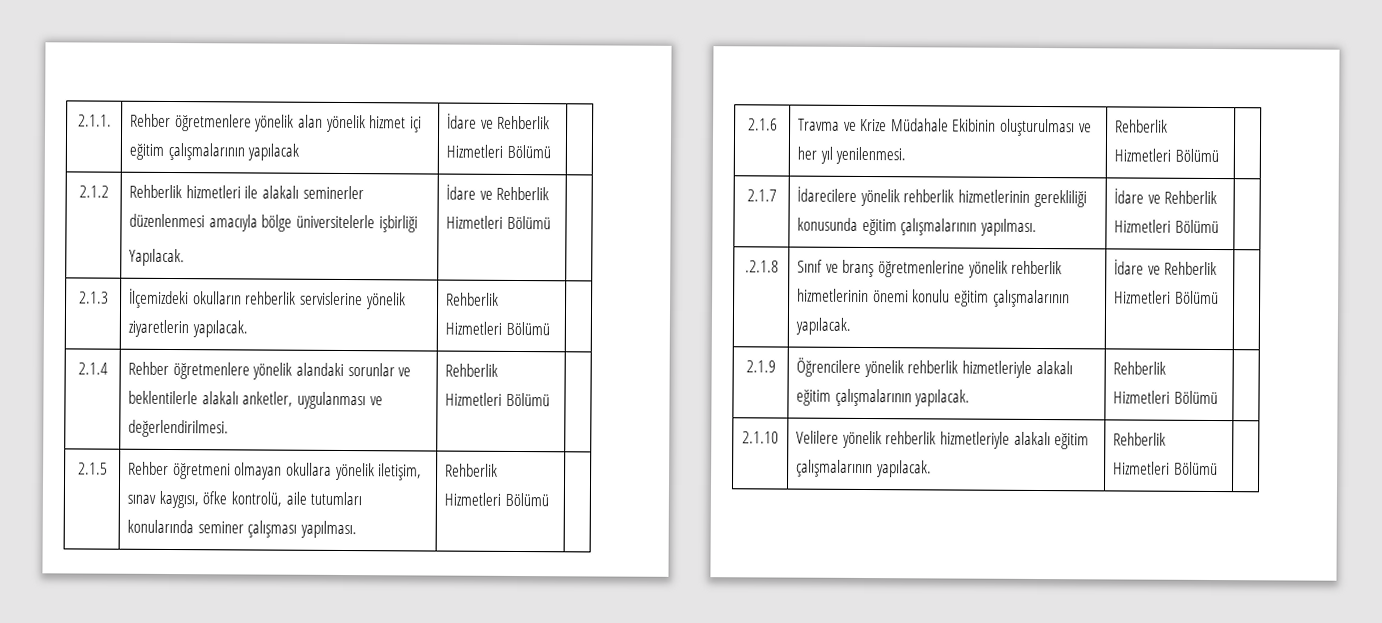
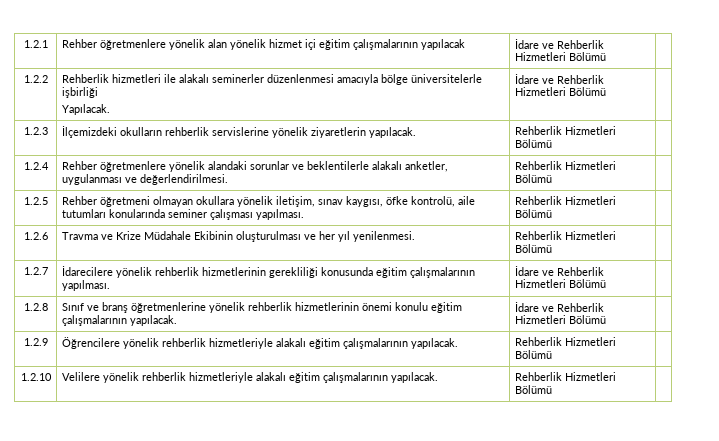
- 2.1.1. | Rehber öğretmenlere yönelik alan yönelik hizmet içi eğitim çalışmalarının yapılacak | İdare ve Rehberlik Hizmetleri Bölümü |
+ 1.2.1 | Rehber öğretmenlere yönelik alan yönelik hizmet içi eğitim çalışmalarının yapılacak | İdare ve Rehberlik Hizmetleri Bölümü |
- 2.1.2 | Rehberlik hizmetleri ile alakalı seminerler düzenlenmesi amacıyla bölge üniversitelerle işbirliği
+ 1.2.2 | Rehberlik hizmetleri ile alakalı seminerler düzenlenmesi amacıyla bölge üniversitelerle işbirliği
- 2.1.3 | İlçemizdeki okulların rehberlik servislerine yönelik ziyaretlerin yapılacak. | Rehberlik Hizmetleri Bölümü |
+ 1.2.3 | İlçemizdeki okulların rehberlik servislerine yönelik ziyaretlerin yapılacak. | Rehberlik Hizmetleri Bölümü |
- 2.1.4 | Rehber öğretmenlere yönelik alandaki sorunlar ve beklentilerle alakalı anketler, uygulanması ve değerlendirilmesi. | Rehberlik Hizmetleri Bölümü |
+ 1.2.4 | Rehber öğretmenlere yönelik alandaki sorunlar ve beklentilerle alakalı anketler, uygulanması ve değerlendirilmesi. | Rehberlik Hizmetleri Bölümü |
- 2.1.5 | Rehber öğretmeni olmayan okullara yönelik iletişim, sınav kaygısı, öfke kontrolü, aile tutumları konularında seminer çalışması yapılması. | Rehberlik Hizmetleri Bölümü |
+ 1.2.5 | Rehber öğretmeni olmayan okullara yönelik iletişim, sınav kaygısı, öfke kontrolü, aile tutumları konularında seminer çalışması yapılması. | Rehberlik Hizmetleri Bölümü |
- 2.1.6 | Travma ve Krize Müdahale Ekibinin oluşturulması ve her yıl yenilenmesi. | Rehberlik Hizmetleri Bölümü |
+ 1.2.6 | Travma ve Krize Müdahale Ekibinin oluşturulması ve her yıl yenilenmesi. | Rehberlik Hizmetleri Bölümü |
- 2.1.7 | İdarecilere yönelik rehberlik hizmetlerinin gerekliliği konusunda eğitim çalışmalarının yapılması. | İdare ve Rehberlik Hizmetleri Bölümü |
+ 1.2.7 | İdarecilere yönelik rehberlik hizmetlerinin gerekliliği konusunda eğitim çalışmalarının yapılması. | İdare ve Rehberlik Hizmetleri Bölümü |
- .2.1.8 | Sınıf ve branş öğretmenlerine yönelik rehberlik hizmetlerinin önemi konulu eğitim çalışmalarının yapılacak. | İdare ve Rehberlik Hizmetleri Bölümü |
+ 1.2.8 | Sınıf ve branş öğretmenlerine yönelik rehberlik hizmetlerinin önemi konulu eğitim çalışmalarının yapılacak. | İdare ve Rehberlik Hizmetleri Bölümü |
- 2.1.9 | Öğrencilere yönelik rehberlik hizmetleriyle alakalı eğitim çalışmalarının yapılacak. | Rehberlik Hizmetleri Bölümü |
+ 1.2.9 | Öğrencilere yönelik rehberlik hizmetleriyle alakalı eğitim çalışmalarının yapılacak. | Rehberlik Hizmetleri Bölümü |
- 2.1.10 | Velilere yönelik rehberlik hizmetleriyle alakalı eğitim çalışmalarının yapılacak. | Rehberlik Hizmetleri Bölümü |
+ 1.2.10 | Velilere yönelik rehberlik hizmetleriyle alakalı eğitim çalışmalarının yapılacak. | Rehberlik Hizmetleri Bölümü |

